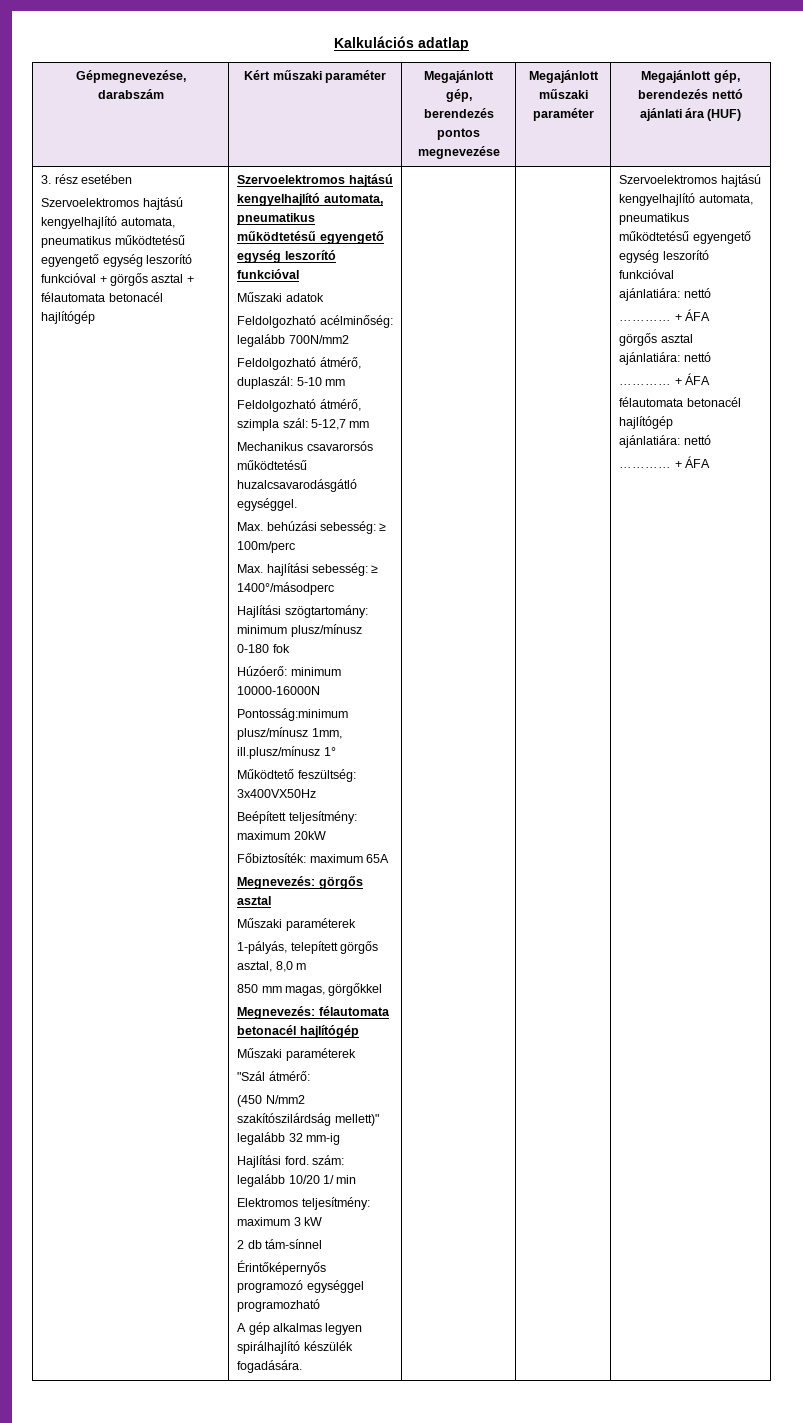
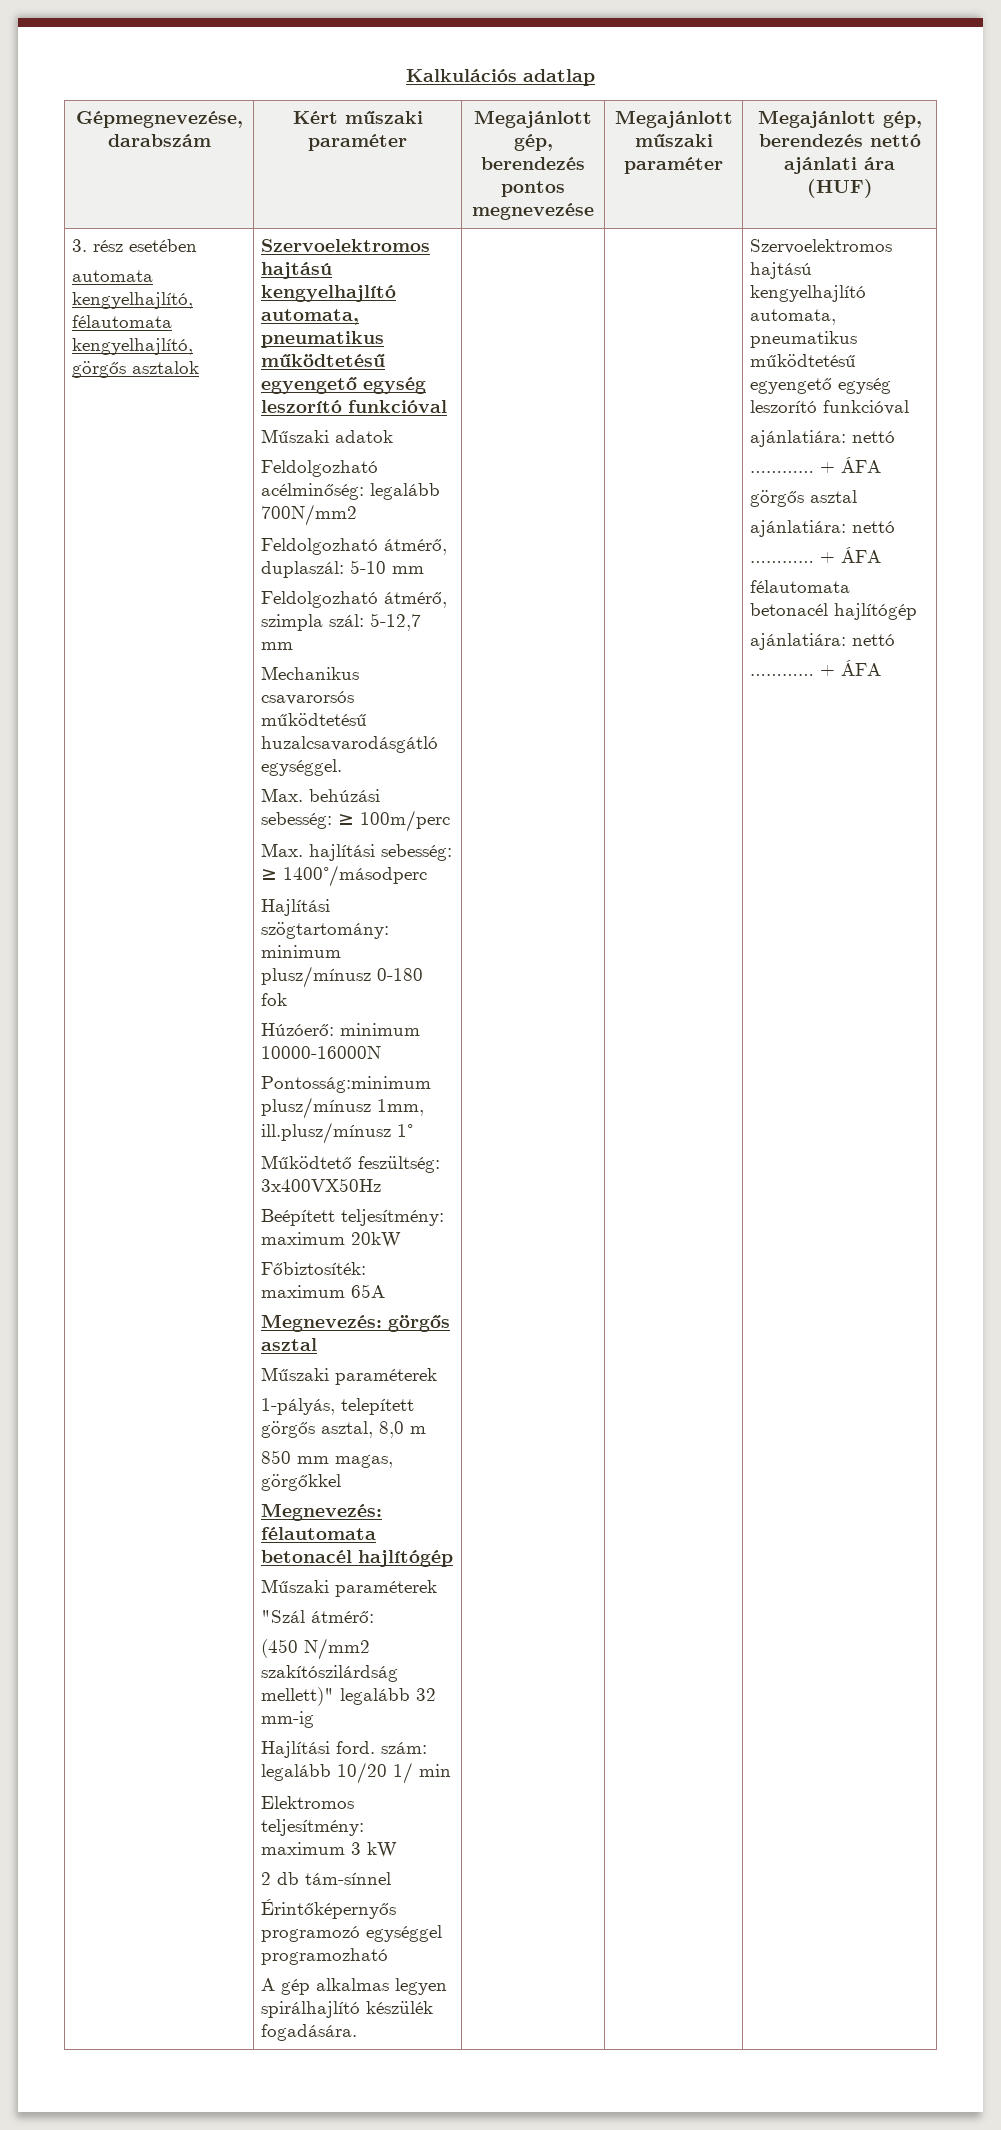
- Szervoelektromos hajtású kengyelhajlító automata, pneumatikus működtetésű egyengető egység leszorító funkcióval + görgős asztal + félautomata betonacél hajlítógép
+ automata kengyelhajlító, félautomata kengyelhajlító, görgős asztalok

